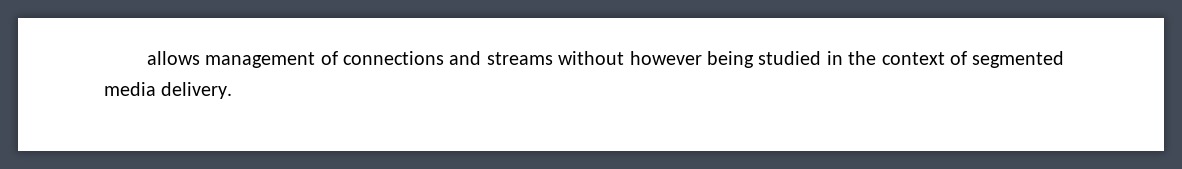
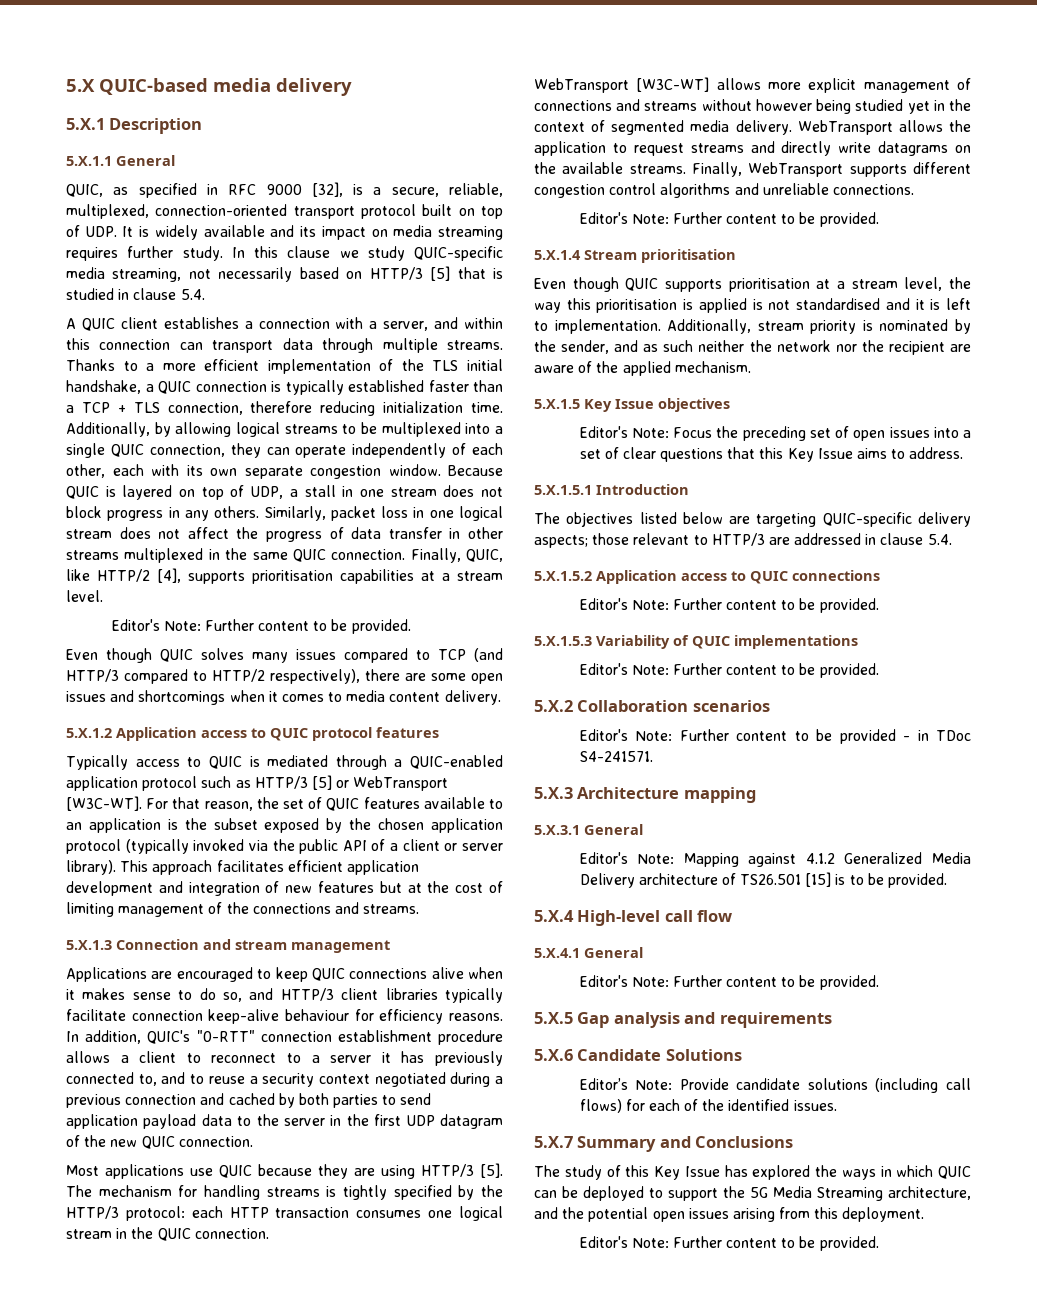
- allows management of connections and streams without however being studied in the context of segmented media delivery.
+ 5.X QUIC-based media delivery
+ 5.X.1 Description
+ 5.X.1.1 General
+ QUIC, as specified in RFC 9000 [32], is a secure, reliable, multiplexed, connection-oriented transport protocol built on top of UDP. It is widely available and its impact on media streaming requires further study. In this clause we study QUIC-specific media streaming, not necessarily based on HTTP/3 [5] that is studied in clause 5.4.
+ A QUIC client establishes a connection with a server, and within this connection can transport data through multiple streams. Thanks to a more efficient implementation of the TLS initial handshake, a QUIC connection is typically established faster than a TCP + TLS connection, therefore reducing initialization time. Additionally, by allowing logical streams to be multiplexed into a single QUIC connection, they can operate independently of each other, each with its own separate congestion window. Because QUIC is layered on top of UDP, a stall in one stream does not block progress in any others. Similarly, packet loss in one logical stream does not affect the progress of data transfer in other streams multiplexed in the same QUIC connection. Finally, QUIC, like HTTP/2 [4], supports prioritisation capabilities at a stream level.
+ Editor's Note: Further content to be provided.
+ Even though QUIC solves many issues compared to TCP (and HTTP/3 compared to HTTP/2 respectively), there are some open issues and shortcomings when it comes to media content delivery.
+ 5.X.1.2 Application access to QUIC protocol features
+ Typically access to QUIC is mediated through a QUIC-enabled application protocol such as HTTP/3 [5] or WebTransport [W3C-WT]. For that reason, the set of QUIC features available to an application is the subset exposed by the chosen application protocol (typically invoked via the public API of a client or server library). This approach facilitates efficient application development and integration of new features but at the cost of limiting management of the connections and streams.
+ 5.X.1.3 Connection and stream management
+ Applications are encouraged to keep QUIC connections alive when it makes sense to do so, and HTTP/3 client libraries typically facilitate connection keep-alive behaviour for efficiency reasons. In addition, QUIC's "0-RTT" connection establishment procedure allows a client to reconnect to a server it has previously connected to, and to reuse a security context negotiated during a previous connection and cached by both parties to send application payload data to the server in the first UDP datagram of the new QUIC connection.
+ Most applications use QUIC because they are using HTTP/3 [5]. The mechanism for handling streams is tightly specified by the HTTP/3 protocol: each HTTP transaction consumes one logical stream in the QUIC connection.
+ WebTransport [W3C-WT] allows more explicit management of connections and streams without however being studied yet in the context of segmented media delivery.
+ WebTransport allows the application to request streams and directly write datagrams on the available streams. Finally, WebTransport supports different congestion control algorithms and unreliable connections.
+ Editor's Note: Further content to be provided.
+ 5.X.1.4 Stream prioritisation
+ Even though QUIC supports prioritisation at a stream level, the way this prioritisation is applied is not standardised and it is left to implementation. Additionally, stream priority is nominated by the sender, and as such neither the network nor the recipient are aware of the applied mechanism.
+ 5.X.1.5 Key Issue objectives
+ Editor's Note: Focus the preceding set of open issues into a set of clear questions that this Key Issue aims to address.
+ 5.X.1.5.1 Introduction
+ The objectives listed below are targeting QUIC-specific delivery aspects; those relevant to HTTP/3 are addressed in clause 5.4.
+ 5.X.1.5.2 Application access to QUIC connections
+ Editor's Note: Further content to be provided.
+ 5.X.1.5.3 Variability of QUIC implementations
+ Editor's Note: Further content to be provided.
+ 5.X.2 Collaboration scenarios
+ Editor's Note: Further content to be provided - in TDoc S4-241571.
+ 5.X.3 Architecture mapping
+ 5.X.3.1 General
+ Editor's Note: Mapping against 4.1.2 Generalized Media Delivery architecture of TS26.501 [15] is to be provided.
+ 5.X.4 High-level call flow
+ 5.X.4.1 General
+ Editor's Note: Further content to be provided.
+ 5.X.5 Gap analysis and requirements
+ 5.X.6 Candidate Solutions
+ Editor’s Note: Provide candidate solutions (including call flows) for each of the identified issues.
+ 5.X.7 Summary and Conclusions
+ The study of this Key Issue has explored the ways in which QUIC can be deployed to support the 5G Media Streaming architecture, and the potential open issues arising from this deployment.
+ Editor's Note: Further content to be provided.

